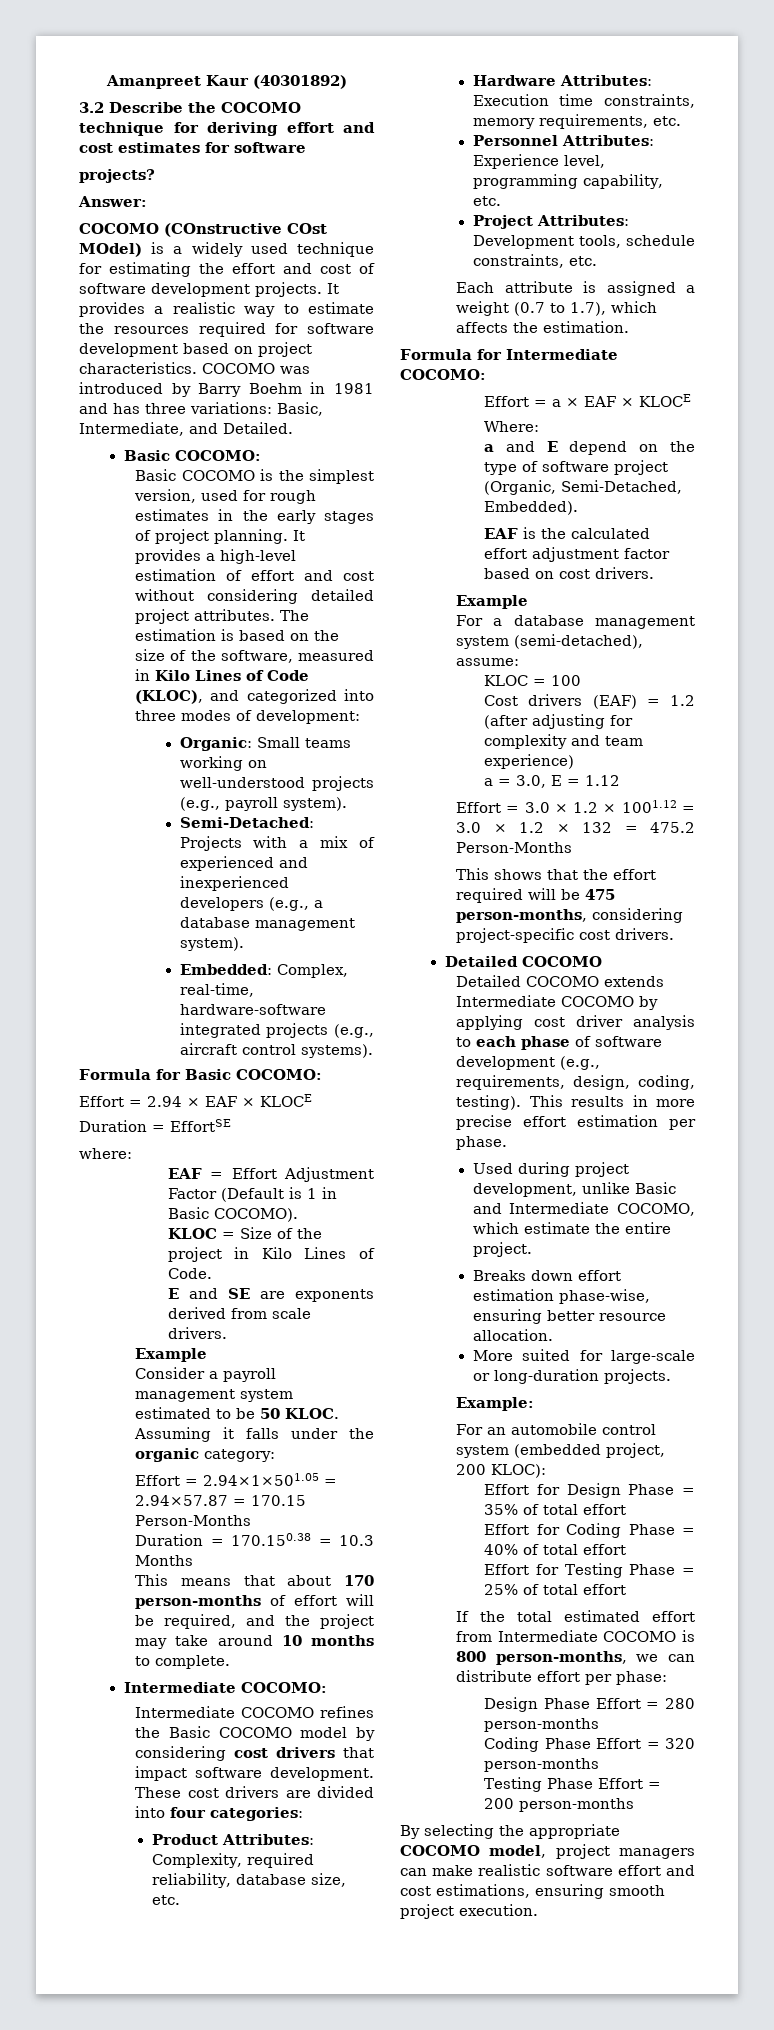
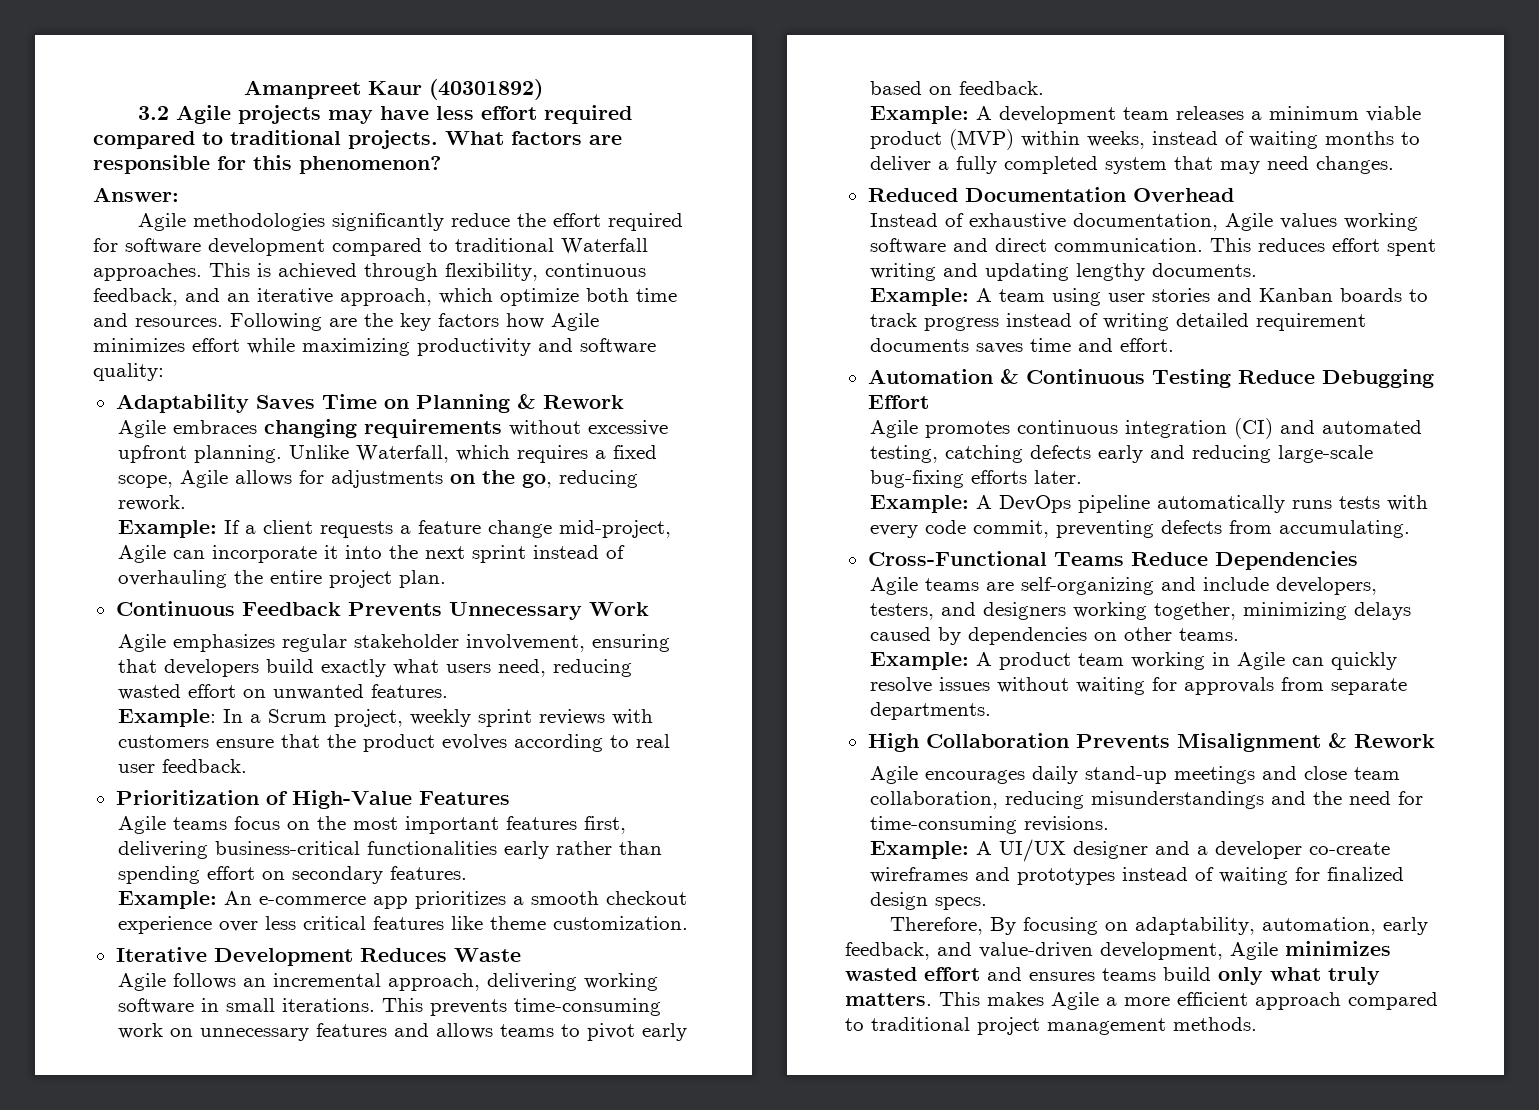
- 3.2 Describe the COCOMO technique for deriving effort and cost estimates for software
- projects?
+ 3.2 Agile projects may have less effort required compared to traditional projects. What factors are responsible for this phenomenon?
  Answer:
- COCOMO (COnstructive COst MOdel) is a widely used technique for estimating the effort and cost of software development projects. It provides a realistic way to estimate the resources required for software development based on project characteristics. COCOMO was introduced by Barry Boehm in 1981 and has three variations: Basic, Intermediate, and Detailed.
- Basic COCOMO:
- Basic COCOMO is the simplest version, used for rough estimates in the early stages of project planning. It provides a high-level estimation of effort and cost without considering detailed project attributes. The estimation is based on the size of the software, measured in Kilo Lines of Code (KLOC), and categorized into three modes of development:
- Organic: Small teams working on well-understood projects (e.g., payroll system).
- Semi-Detached: Projects with a mix of experienced and inexperienced developers (e.g., a database management system).
- Embedded: Complex, real-time, hardware-software integrated projects (e.g., aircraft control systems).
- Formula for Basic COCOMO:
- Effort = 2.94 × EAF × KLOCE
- Duration = EffortSE
- where:
- EAF = Effort Adjustment Factor (Default is 1 in Basic COCOMO).
- KLOC = Size of the project in Kilo Lines of Code.
- E and SE are exponents derived from scale drivers.
- Example
- Consider a payroll management system estimated to be 50 KLOC. Assuming it falls under the organic category:
- Effort = 2.94×1×501.05 = 2.94×57.87 = 170.15 Person-Months
- Duration = 170.150.38 = 10.3 Months
- This means that about 170 person-months of effort will be required, and the project may take around 10 months to complete.
- Intermediate COCOMO:
- Intermediate COCOMO refines the Basic COCOMO model by considering cost drivers that impact software development. These cost drivers are divided into four categories:
- Product Attributes: Complexity, required reliability, database size, etc.
- Hardware Attributes: Execution time constraints, memory requirements, etc.
- Personnel Attributes: Experience level, programming capability, etc.
- Project Attributes: Development tools, schedule constraints, etc.
- Each attribute is assigned a weight (0.7 to 1.7), which affects the estimation.
- Formula for Intermediate COCOMO:
- Effort = a × EAF × KLOCE
- Where:
- a and E depend on the type of software project (Organic, Semi-Detached, Embedded).
- EAF is the calculated effort adjustment factor based on cost drivers.
- Example
- For a database management system (semi-detached), assume:
- KLOC = 100
- Cost drivers (EAF) = 1.2 (after adjusting for complexity and team experience)
- a = 3.0, E = 1.12
- Effort = 3.0 × 1.2 × 1001.12 = 3.0 × 1.2 × 132 = 475.2 Person-Months
- This shows that the effort required will be 475 person-months, considering project-specific cost drivers.
- Detailed COCOMO
- Detailed COCOMO extends Intermediate COCOMO by applying cost driver analysis to each phase of software development (e.g., requirements, design, coding, testing). This results in more precise effort estimation per phase.
- Used during project development, unlike Basic and Intermediate COCOMO, which estimate the entire project.
- Breaks down effort estimation phase-wise, ensuring better resource allocation.
- More suited for large-scale or long-duration projects.
- Example:
- For an automobile control system (embedded project, 200 KLOC):
- Effort for Design Phase = 35% of total effort
- Effort for Coding Phase = 40% of total effort
- Effort for Testing Phase = 25% of total effort
- If the total estimated effort from Intermediate COCOMO is 800 person-months, we can distribute effort per phase:
- Design Phase Effort = 280 person-months
- Coding Phase Effort = 320 person-months
- Testing Phase Effort = 200 person-months
- By selecting the appropriate COCOMO model, project managers can make realistic software effort and cost estimations, ensuring smooth project execution.
+ Agile methodologies significantly reduce the effort required for software development compared to traditional Waterfall approaches. This is achieved through flexibility, continuous feedback, and an iterative approach, which optimize both time and resources. Following are the key factors how Agile minimizes effort while maximizing productivity and software quality:
+ Adaptability Saves Time on Planning & Rework
+ Agile embraces changing requirements without excessive upfront planning. Unlike Waterfall, which requires a fixed scope, Agile allows for adjustments on the go, reducing rework.
+ Example: If a client requests a feature change mid-project, Agile can incorporate it into the next sprint instead of overhauling the entire project plan.
+ Continuous Feedback Prevents Unnecessary Work
+ Agile emphasizes regular stakeholder involvement, ensuring that developers build exactly what users need, reducing wasted effort on unwanted features.
+ Example: In a Scrum project, weekly sprint reviews with customers ensure that the product evolves according to real user feedback.
+ Prioritization of High-Value Features
+ Agile teams focus on the most important features first, delivering business-critical functionalities early rather than spending effort on secondary features.
+ Example: An e-commerce app prioritizes a smooth checkout experience over less critical features like theme customization.
+ Iterative Development Reduces Waste
+ Agile follows an incremental approach, delivering working software in small iterations. This prevents time-consuming work on unnecessary features and allows teams to pivot early based on feedback.
+ Example: A development team releases a minimum viable product (MVP) within weeks, instead of waiting months to deliver a fully completed system that may need changes.
+ Reduced Documentation Overhead
+ Instead of exhaustive documentation, Agile values working software and direct communication. This reduces effort spent writing and updating lengthy documents.
+ Example: A team using user stories and Kanban boards to track progress instead of writing detailed requirement documents saves time and effort.
+ Automation & Continuous Testing Reduce Debugging Effort
+ Agile promotes continuous integration (CI) and automated testing, catching defects early and reducing large-scale bug-fixing efforts later.
+ Example: A DevOps pipeline automatically runs tests with every code commit, preventing defects from accumulating.
+ Cross-Functional Teams Reduce Dependencies
+ Agile teams are self-organizing and include developers, testers, and designers working together, minimizing delays caused by dependencies on other teams.
+ Example: A product team working in Agile can quickly resolve issues without waiting for approvals from separate departments.
+ High Collaboration Prevents Misalignment & Rework
+ Agile encourages daily stand-up meetings and close team collaboration, reducing misunderstandings and the need for time-consuming revisions.
+ Example: A UI/UX designer and a developer co-create wireframes and prototypes instead of waiting for finalized design specs.
+ Therefore, By focusing on adaptability, automation, early feedback, and value-driven development, Agile minimizes wasted effort and ensures teams build only what truly matters. This makes Agile a more efficient approach compared to traditional project management methods.

